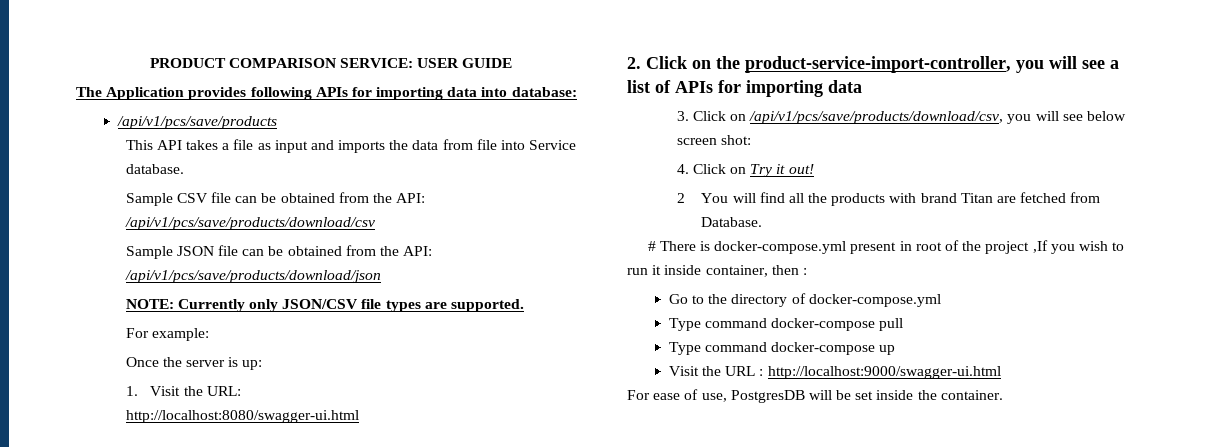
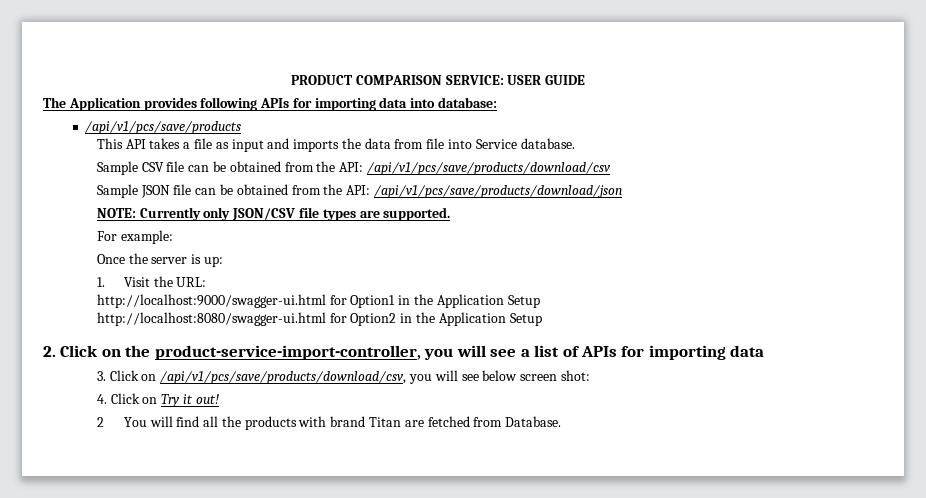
- http://localhost:8080/swagger-ui.html
+ http://localhost:9000/swagger-ui.html for Option1 in the Application Setup
+ http://localhost:8080/swagger-ui.html for Option2 in the Application Setup
- # There is docker-compose.yml present in root of the project ,If you wish to run it inside container, then :
- Go to the directory of docker-compose.yml
- Type command docker-compose pull
- Type command docker-compose up
- Visit the URL : http://localhost:9000/swagger-ui.html
- For ease of use, PostgresDB will be set inside the container.

